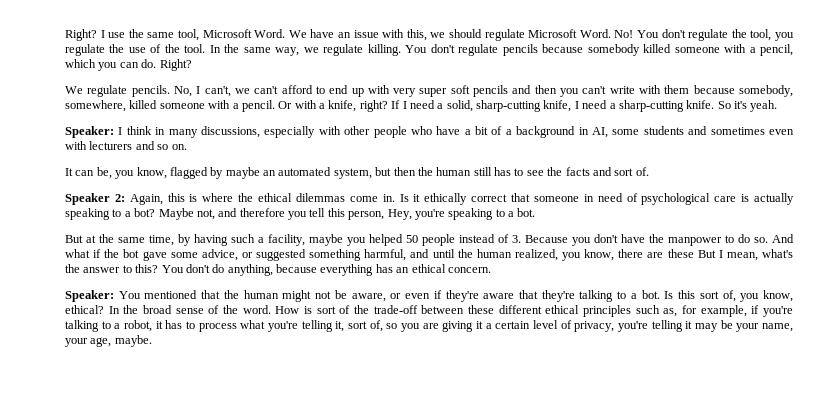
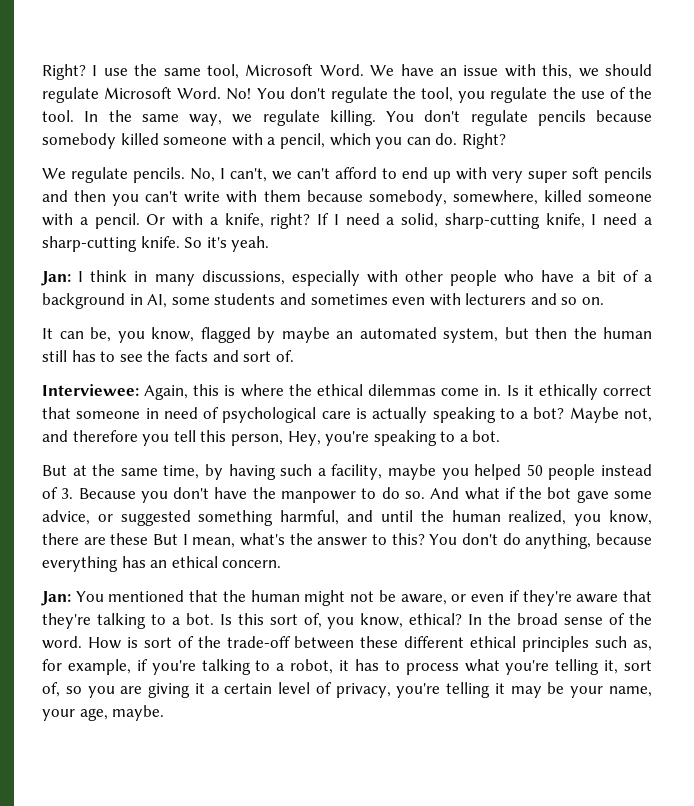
- Speaker: I think in many discussions, especially with other people who have a bit of a background in AI, some students and sometimes even with lecturers and so on.
+ Jan: I think in many discussions, especially with other people who have a bit of a background in AI, some students and sometimes even with lecturers and so on.
- Speaker 2: Again, this is where the ethical dilemmas come in.
+ Interviewee: Again, this is where the ethical dilemmas come in.
- Speaker: You mentioned that the human might not be aware, or even if they're aware that they're talking to a bot.
+ Jan: You mentioned that the human might not be aware, or even if they're aware that they're talking to a bot.

